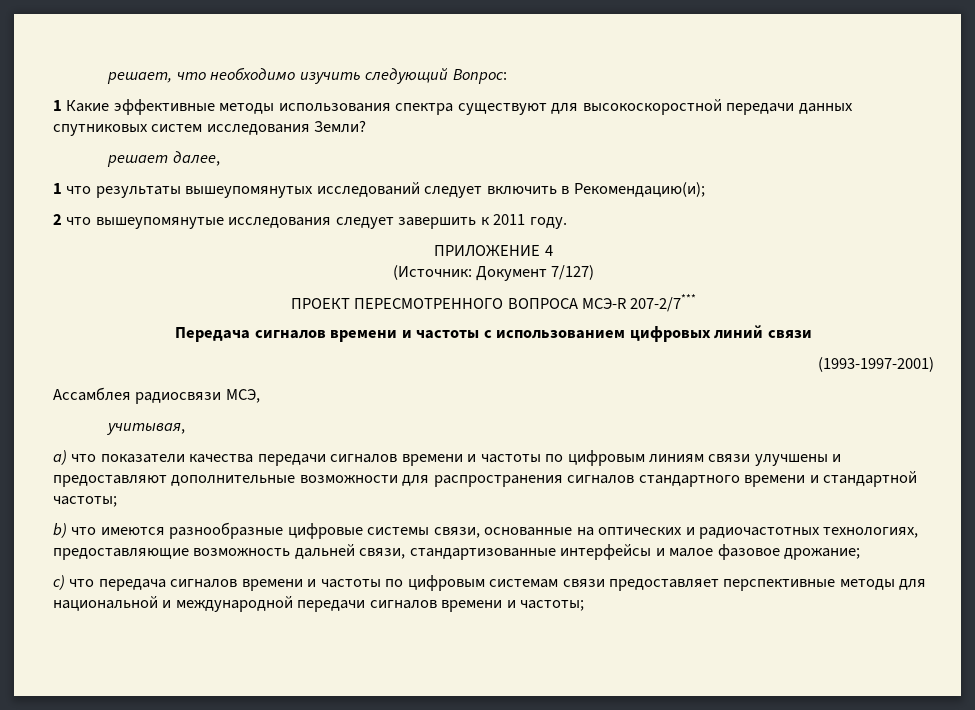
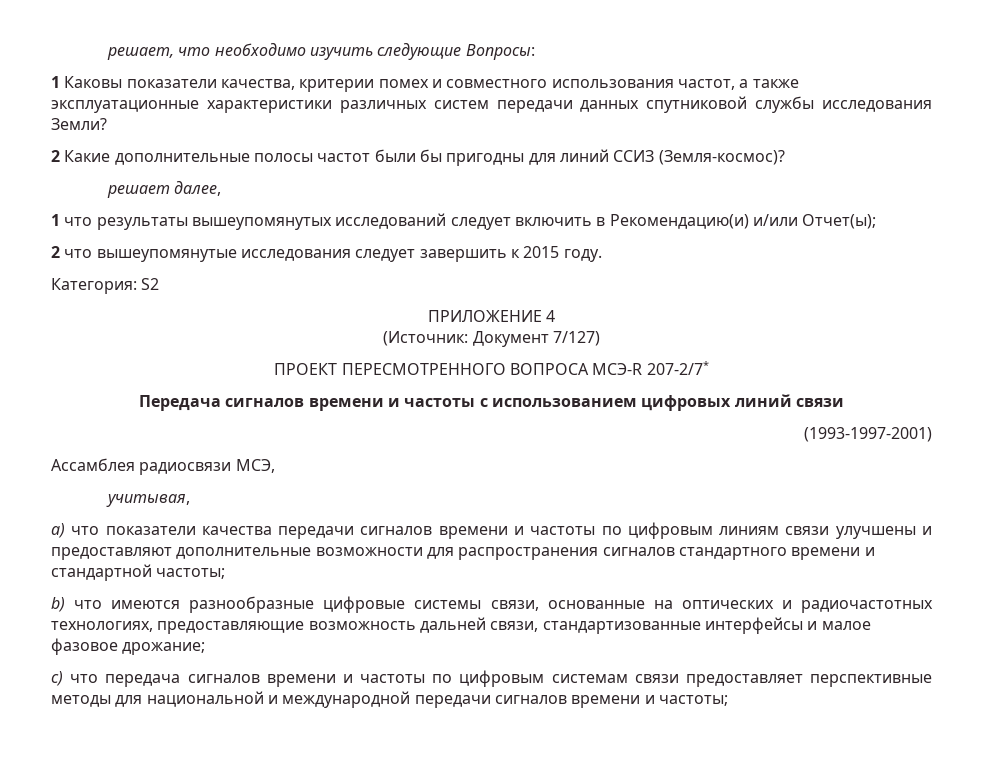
- решает, что необходимо изучить следующий Вопрос:
- 1 Какие эффективные методы использования спектра существуют для высокоскоростной передачи данных спутниковых систем исследования Земли?
+ решает, что необходимо изучить следующие Вопросы:
+ 1 Каковы показатели качества, критерии помех и совместного использования частот, а также эксплуатационные характеристики различных систем передачи данных спутниковой службы исследования Земли?
+ 2 Какие дополнительные полосы частот были бы пригодны для линий ССИЗ (Земля-космос)?
- 1 что результаты вышеупомянутых исследований следует включить в Рекомендацию(и);
+ 1 что результаты вышеупомянутых исследований следует включить в Рекомендацию(и) и/или Отчет(ы);
- 2 что вышеупомянутые исследования следует завершить к 2011 году.
+ 2 что вышеупомянутые исследования следует завершить к 2015 году.
+ Категория: S2
- ПРОЕКТ ПЕРЕСМОТРЕННОГО ВОПРОСА МСЭ-R 207-2/7***
+ ПРОЕКТ ПЕРЕСМОТРЕННОГО ВОПРОСА МСЭ-R 207-2/7*

